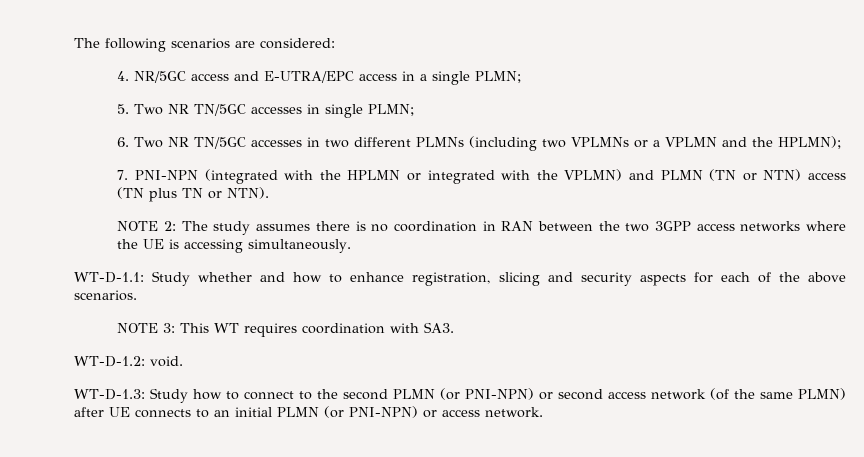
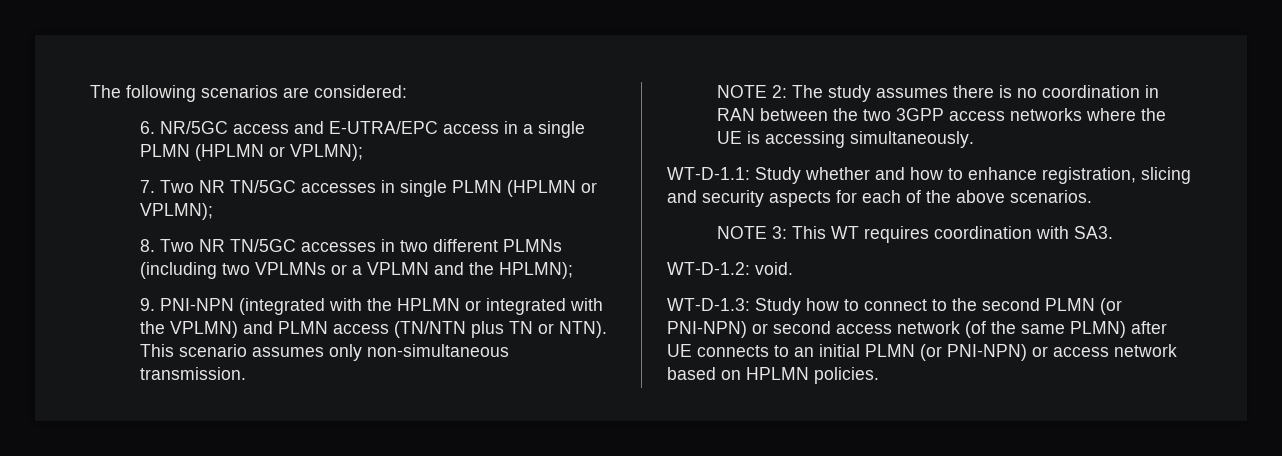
- 4. NR/5GC access and E-UTRA/EPC access in a single PLMN;
- 5. Two NR TN/5GC accesses in single PLMN;
- 6. Two NR TN/5GC accesses in two different PLMNs (including two VPLMNs or a VPLMN and the HPLMN);
+ 6. NR/5GC access and E-UTRA/EPC access in a single PLMN (HPLMN or VPLMN);
+ 7. Two NR TN/5GC accesses in single PLMN (HPLMN or VPLMN);
+ 8. Two NR TN/5GC accesses in two different PLMNs (including two VPLMNs or a VPLMN and the HPLMN);
- 7. PNI-NPN (integrated with the HPLMN or integrated with the VPLMN) and PLMN (TN or NTN) access (TN plus TN or NTN).
+ 9. PNI-NPN (integrated with the HPLMN or integrated with the VPLMN) and PLMN access (TN/NTN plus TN or NTN). This scenario assumes only non-simultaneous transmission.
- WT-D-1.3: Study how to connect to the second PLMN (or PNI-NPN) or second access network (of the same PLMN) after UE connects to an initial PLMN (or PNI-NPN) or access network.
+ WT-D-1.3: Study how to connect to the second PLMN (or PNI-NPN) or second access network (of the same PLMN) after UE connects to an initial PLMN (or PNI-NPN) or access network based on HPLMN policies.

